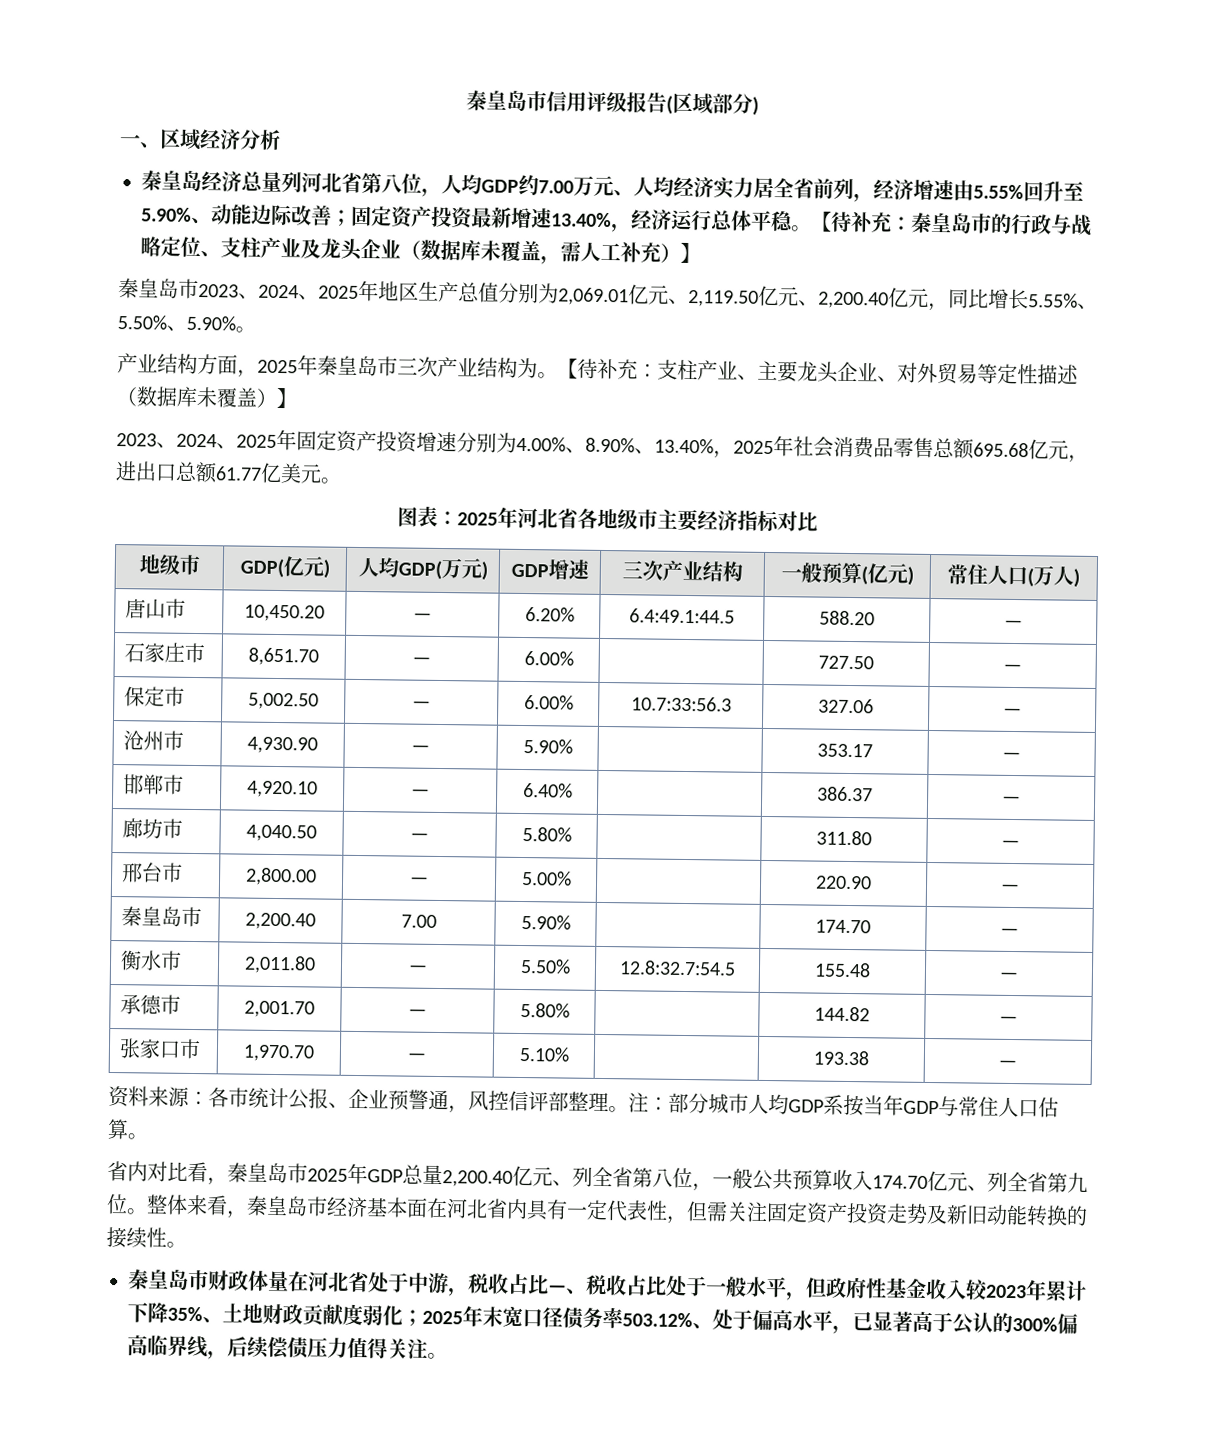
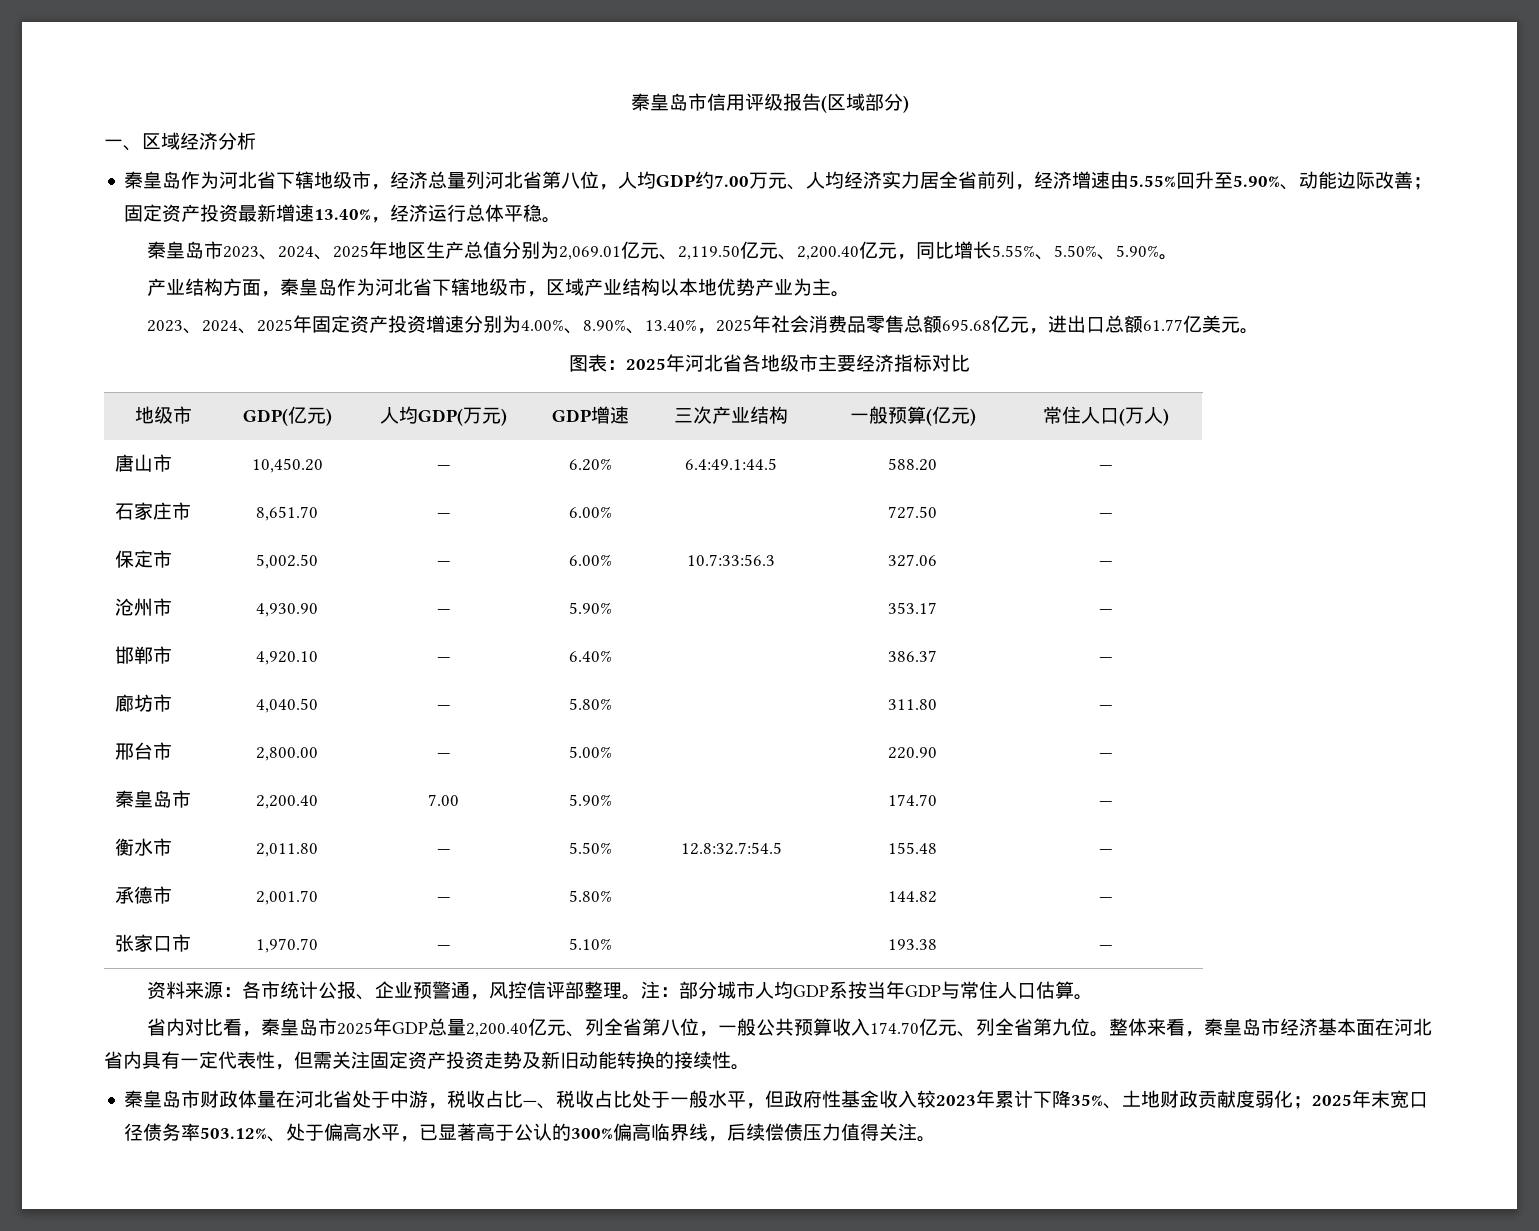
- 秦皇岛经济总量列河北省第八位，人均GDP约7.00万元、人均经济实力居全省前列，经济增速由5.55%回升至5.90%、动能边际改善；固定资产投资最新增速13.40%，经济运行总体平稳。【待补充：秦皇岛市的行政与战略定位、支柱产业及龙头企业（数据库未覆盖，需人工补充）】
+ 秦皇岛作为河北省下辖地级市，经济总量列河北省第八位，人均GDP约7.00万元、人均经济实力居全省前列，经济增速由5.55%回升至5.90%、动能边际改善；固定资产投资最新增速13.40%，经济运行总体平稳。
- 产业结构方面，2025年秦皇岛市三次产业结构为。【待补充：支柱产业、主要龙头企业、对外贸易等定性描述（数据库未覆盖）】
+ 产业结构方面，秦皇岛作为河北省下辖地级市，区域产业结构以本地优势产业为主。

